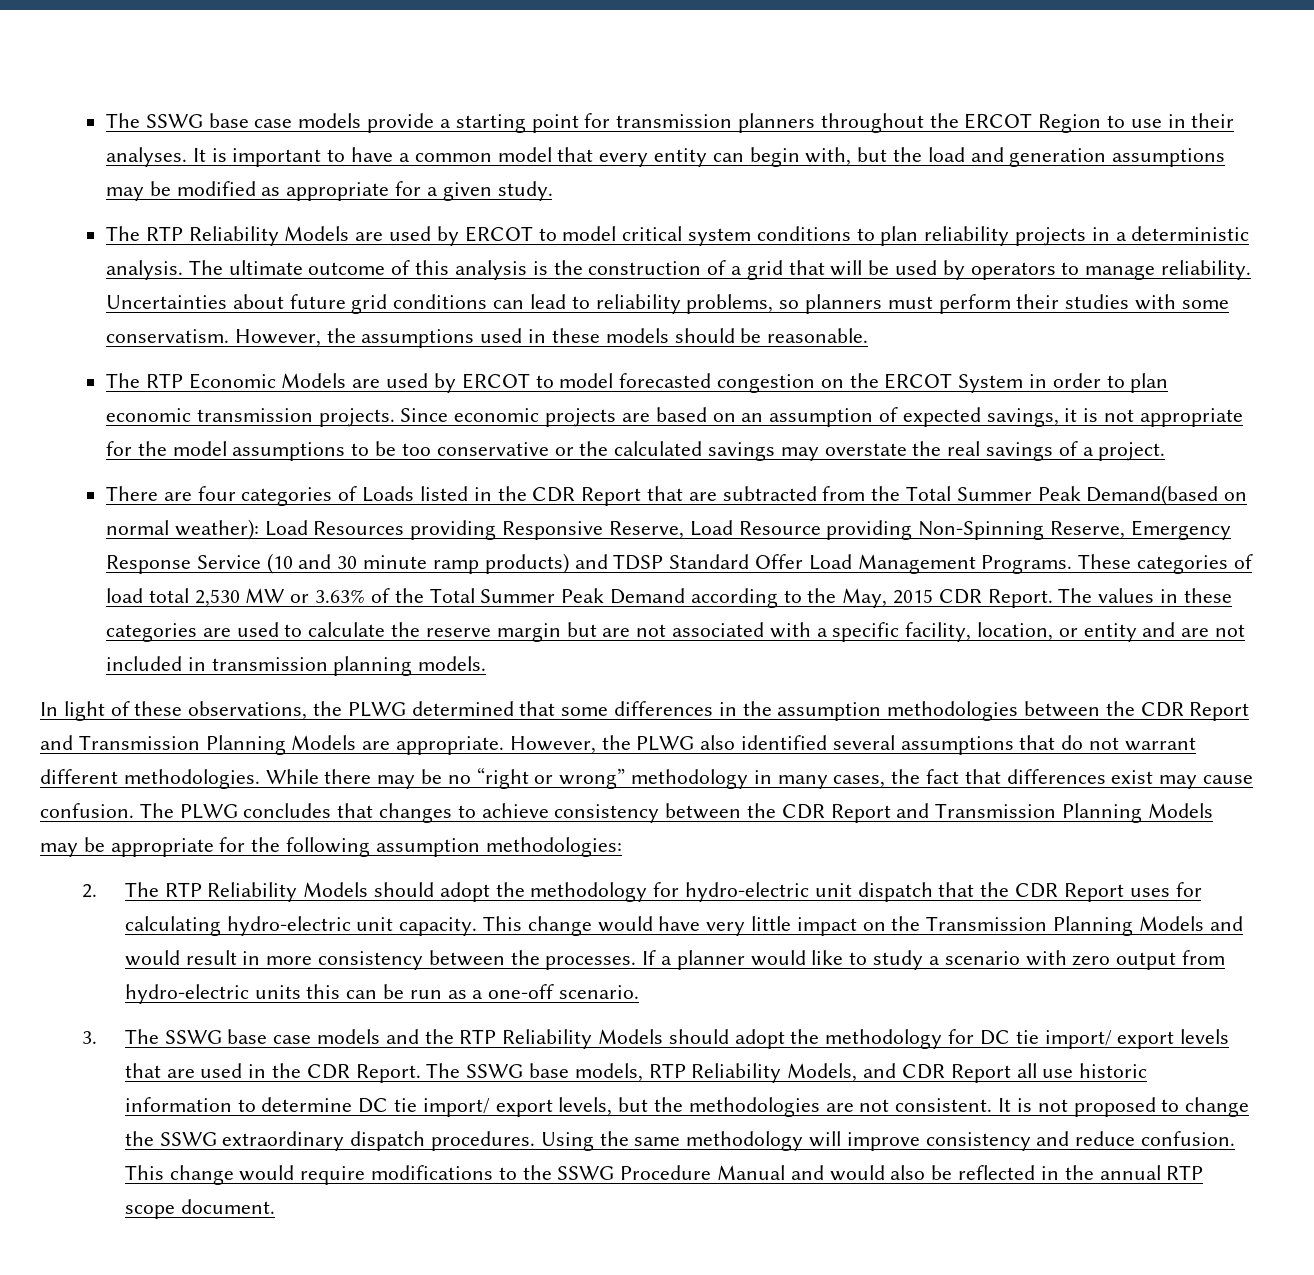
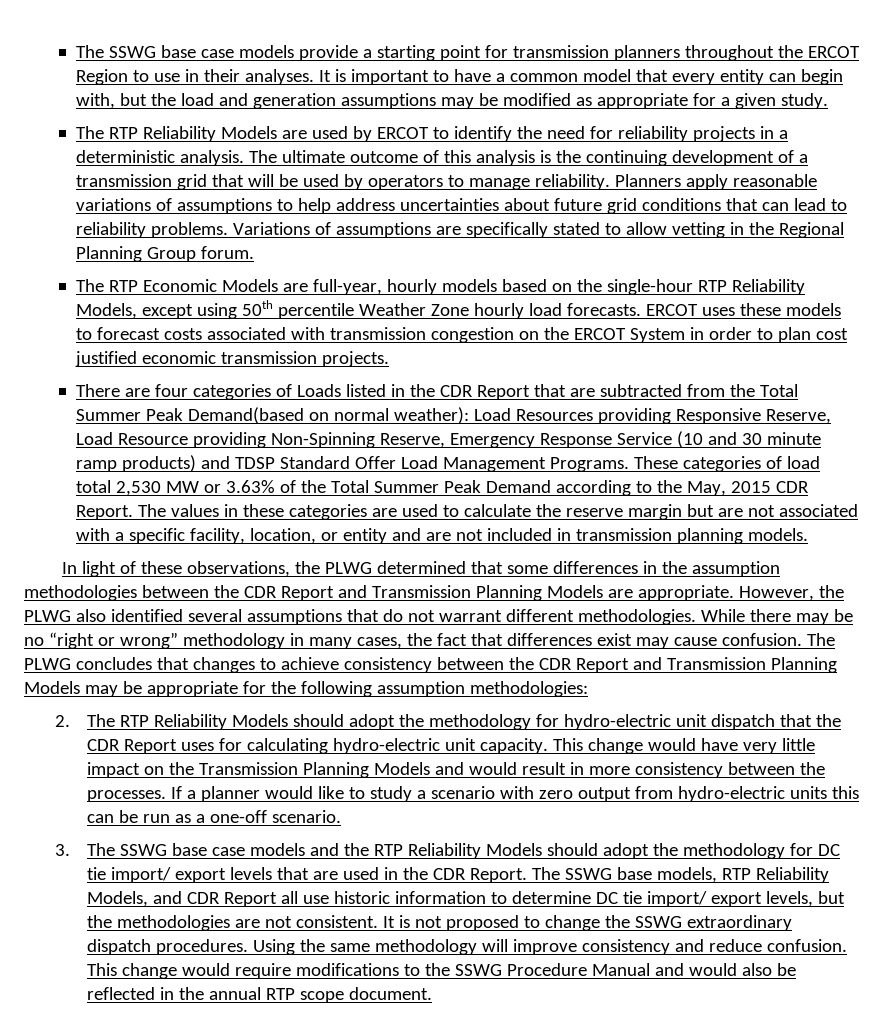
- The RTP Reliability Models are used by ERCOT to model critical system conditions to plan reliability projects in a deterministic analysis.
+ The RTP Reliability Models are used by ERCOT to identify the need for reliability projects in a deterministic analysis.
- The ultimate outcome of this analysis is the construction of a grid that will be used by operators to manage reliability.
+ The ultimate outcome of this analysis is the continuing development of a transmission grid that will be used by operators to manage reliability.
- Uncertainties about future grid conditions can lead to reliability problems, so planners must perform their studies with some conservatism. However, the assumptions used in these models should be reasonable.
+ Planners apply reasonable variations of assumptions to help address uncertainties about future grid conditions that can lead to reliability problems. Variations of assumptions are specifically stated to allow vetting in the Regional Planning Group forum.
- The RTP Economic Models are used by ERCOT to model forecasted congestion on the ERCOT System in order to plan economic transmission projects. Since economic projects are based on an assumption of expected savings, it is not appropriate for the model assumptions to be too conservative or the calculated savings may overstate the real savings of a project.
+ The RTP Economic Models are full-year, hourly models based on the single-hour RTP Reliability Models, except using 50th percentile Weather Zone hourly load forecasts. ERCOT uses these models to forecast costs associated with transmission congestion on the ERCOT System in order to plan cost justified economic transmission projects.

